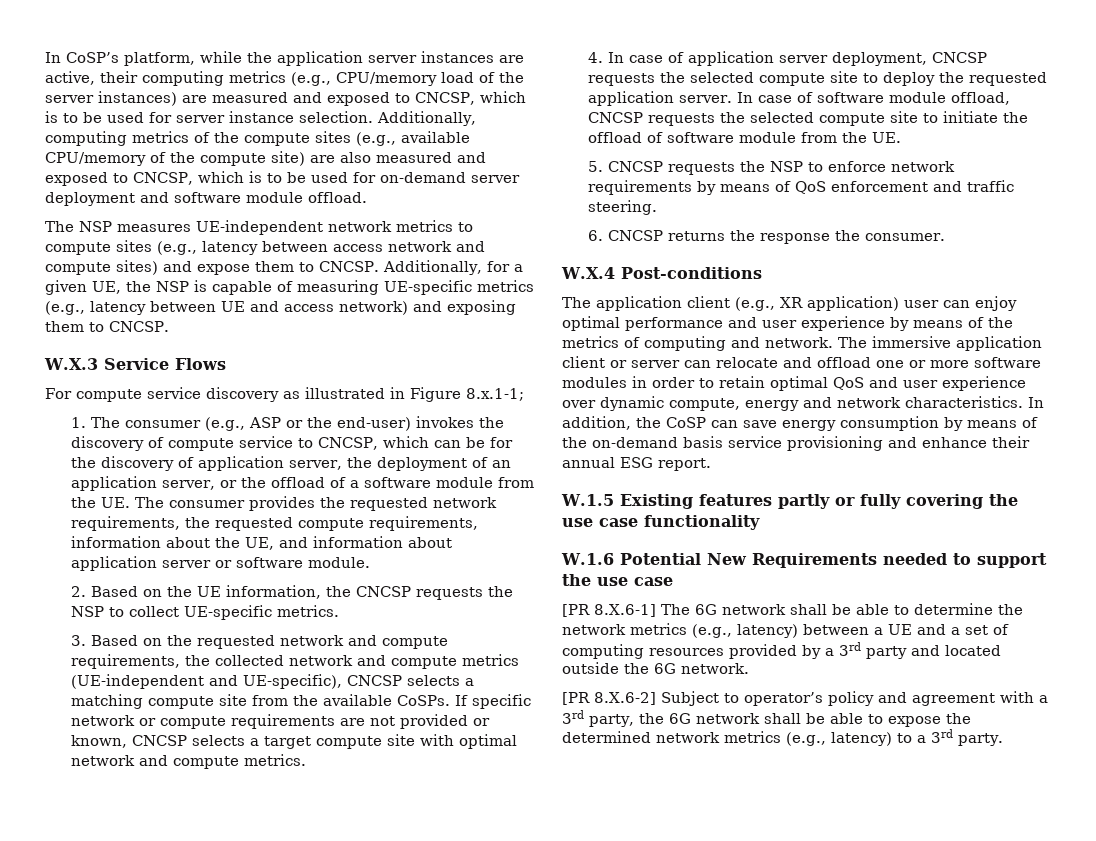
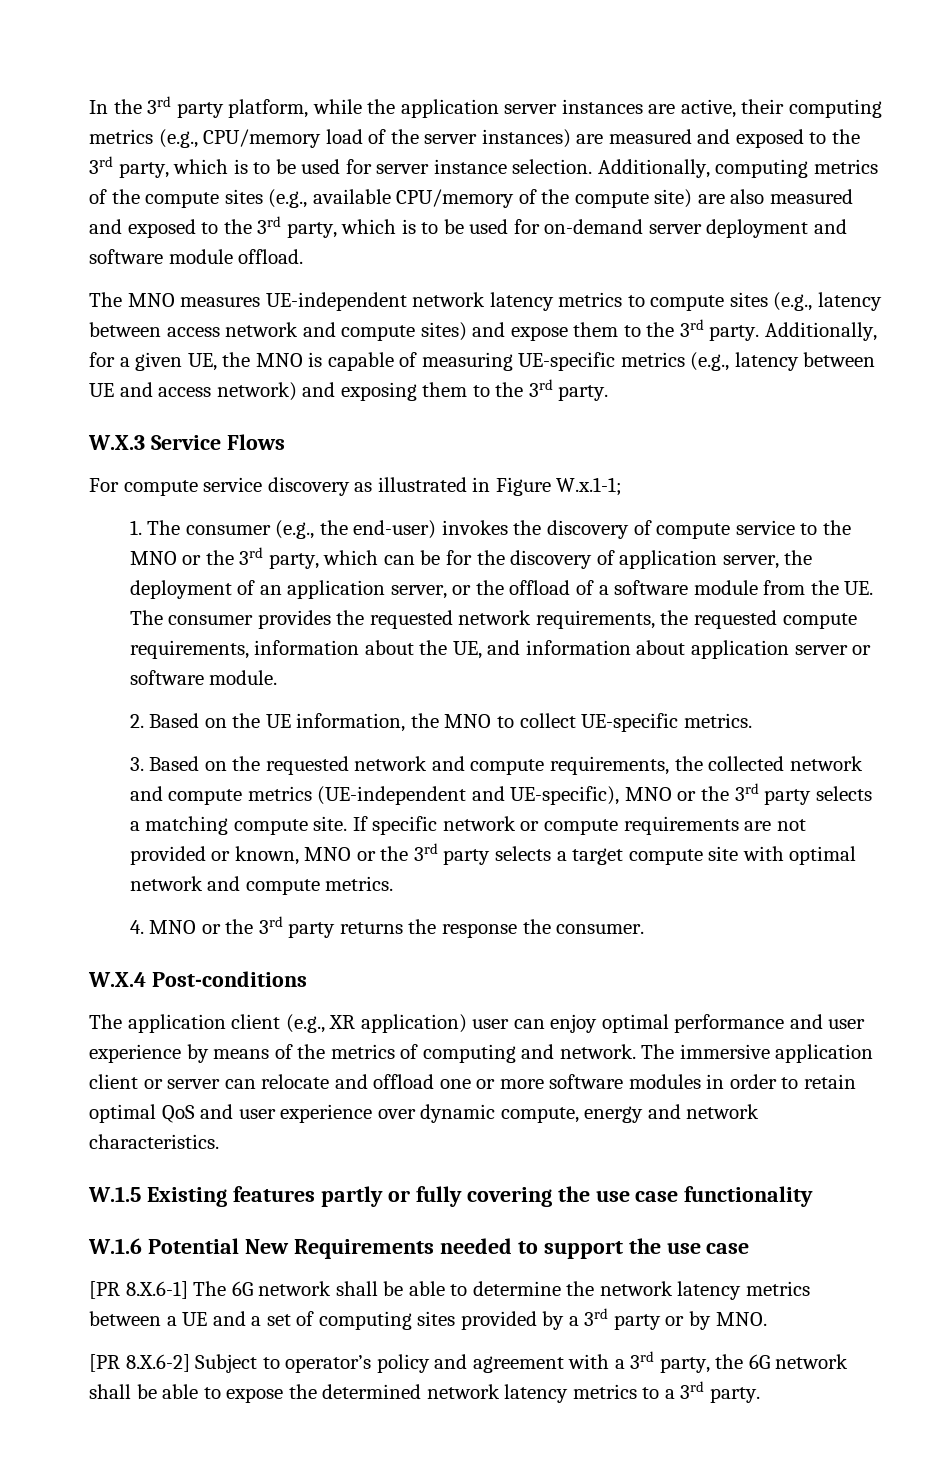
- In CoSP’s platform, while the application server instances are active, their computing metrics (e.g., CPU/memory load of the server instances) are measured and exposed to CNCSP, which is to be used for server instance selection.
+ In the 3rd party platform, while the application server instances are active, their computing metrics (e.g., CPU/memory load of the server instances) are measured and exposed to the 3rd party, which is to be used for server instance selection.
- Additionally, computing metrics of the compute sites (e.g., available CPU/memory of the compute site) are also measured and exposed to CNCSP, which is to be used for on-demand server deployment and software module offload.
+ Additionally, computing metrics of the compute sites (e.g., available CPU/memory of the compute site) are also measured and exposed to the 3rd party, which is to be used for on-demand server deployment and software module offload.
- The NSP measures UE-independent network metrics to compute sites (e.g., latency between access network and compute sites) and expose them to CNCSP.
+ The MNO measures UE-independent network latency metrics to compute sites (e.g., latency between access network and compute sites) and expose them to the 3rd party.
- Additionally, for a given UE, the NSP is capable of measuring UE-specific metrics (e.g., latency between UE and access network) and exposing them to CNCSP.
+ Additionally, for a given UE, the MNO is capable of measuring UE-specific metrics (e.g., latency between UE and access network) and exposing them to the 3rd party.
- For compute service discovery as illustrated in Figure 8.x.1-1;
+ For compute service discovery as illustrated in Figure W.x.1-1;
- 1. The consumer (e.g., ASP or the end-user) invokes the discovery of compute service to CNCSP, which can be for the discovery of application server, the deployment of an application server, or the offload of a software module from the UE. The consumer provides the requested network requirements, the requested compute requirements, information about the UE, and information about application server or software module.
+ 1. The consumer (e.g., the end-user) invokes the discovery of compute service to the MNO or the 3rd party, which can be for the discovery of application server, the deployment of an application server, or the offload of a software module from the UE. The consumer provides the requested network requirements, the requested compute requirements, information about the UE, and information about application server or software module.
- 2. Based on the UE information, the CNCSP requests the NSP to collect UE-specific metrics.
+ 2. Based on the UE information, the MNO to collect UE-specific metrics.
- 3. Based on the requested network and compute requirements, the collected network and compute metrics (UE-independent and UE-specific), CNCSP selects a matching compute site from the available CoSPs.
+ 3. Based on the requested network and compute requirements, the collected network and compute metrics (UE-independent and UE-specific), MNO or the 3rd party selects a matching compute site.
- If specific network or compute requirements are not provided or known, CNCSP selects a target compute site with optimal network and compute metrics.
+ If specific network or compute requirements are not provided or known, MNO or the 3rd party selects a target compute site with optimal network and compute metrics.
- 4. In case of application server deployment, CNCSP requests the selected compute site to deploy the requested application server. In case of software module offload, CNCSP requests the selected compute site to initiate the offload of software module from the UE.
- 5. CNCSP requests the NSP to enforce network requirements by means of QoS enforcement and traffic steering.
- 6. CNCSP returns the response the consumer.
+ 4. MNO or the 3rd party returns the response the consumer.
- In addition, the CoSP can save energy consumption by means of the on-demand basis service provisioning and enhance their annual ESG report.
- [PR 8.X.6-1] The 6G network shall be able to determine the network metrics (e.g., latency) between a UE and a set of computing resources provided by a 3rd party and located outside the 6G network.
+ [PR 8.X.6-1] The 6G network shall be able to determine the network latency metrics between a UE and a set of computing sites provided by a 3rd party or by MNO.
- [PR 8.X.6-2] Subject to operator’s policy and agreement with a 3rd party, the 6G network shall be able to expose the determined network metrics (e.g., latency) to a 3rd party.
+ [PR 8.X.6-2] Subject to operator’s policy and agreement with a 3rd party, the 6G network shall be able to expose the determined network latency metrics to a 3rd party.

